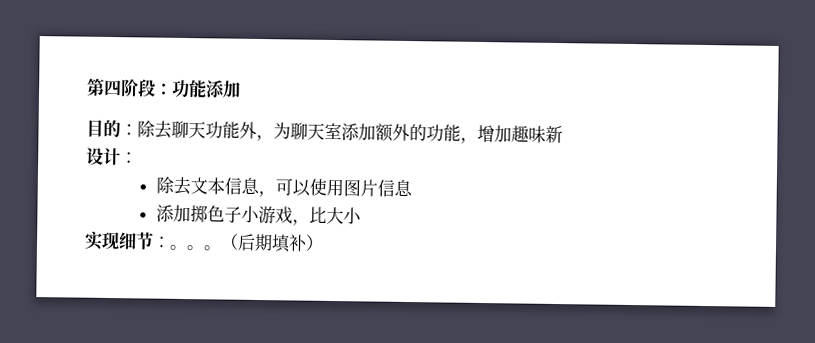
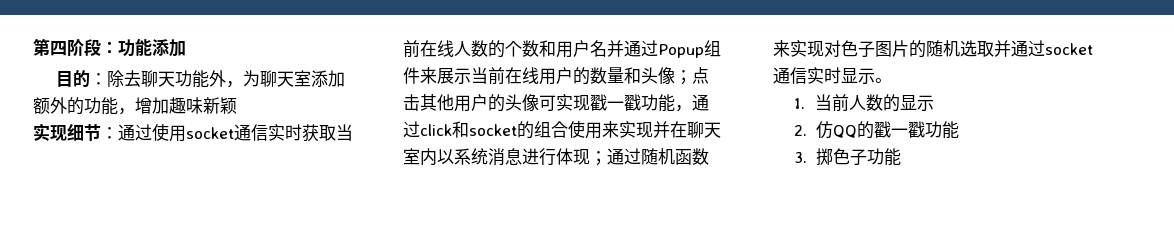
- 目的：除去聊天功能外，为聊天室添加额外的功能，增加趣味新
- 设计：
- 除去文本信息，可以使用图片信息
- 添加掷色子小游戏，比大小
- 实现细节：。。。（后期填补）
+ 目的：除去聊天功能外，为聊天室添加额外的功能，增加趣味新颖
+ 实现细节：通过使用socket通信实时获取当前在线人数的个数和用户名并通过Popup组件来展示当前在线用户的数量和头像；点击其他用户的头像可实现戳一戳功能，通过click和socket的组合使用来实现并在聊天室内以系统消息进行体现；通过随机函数来实现对色子图片的随机选取并通过socket通信实时显示。
+ 1.当前人数的显示
+ 2.仿QQ的戳一戳功能
+ 3.掷色子功能

